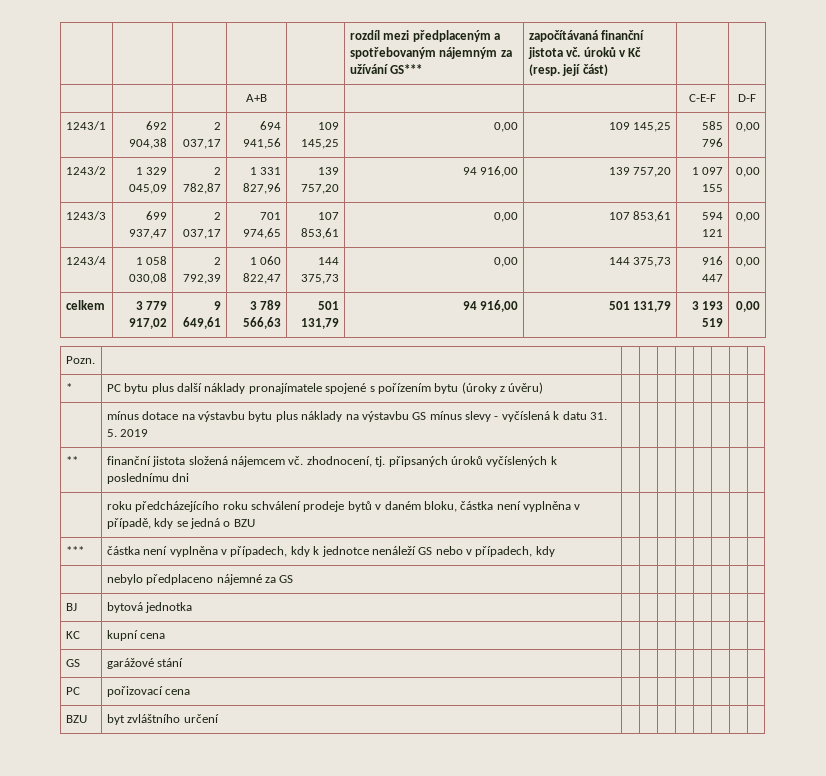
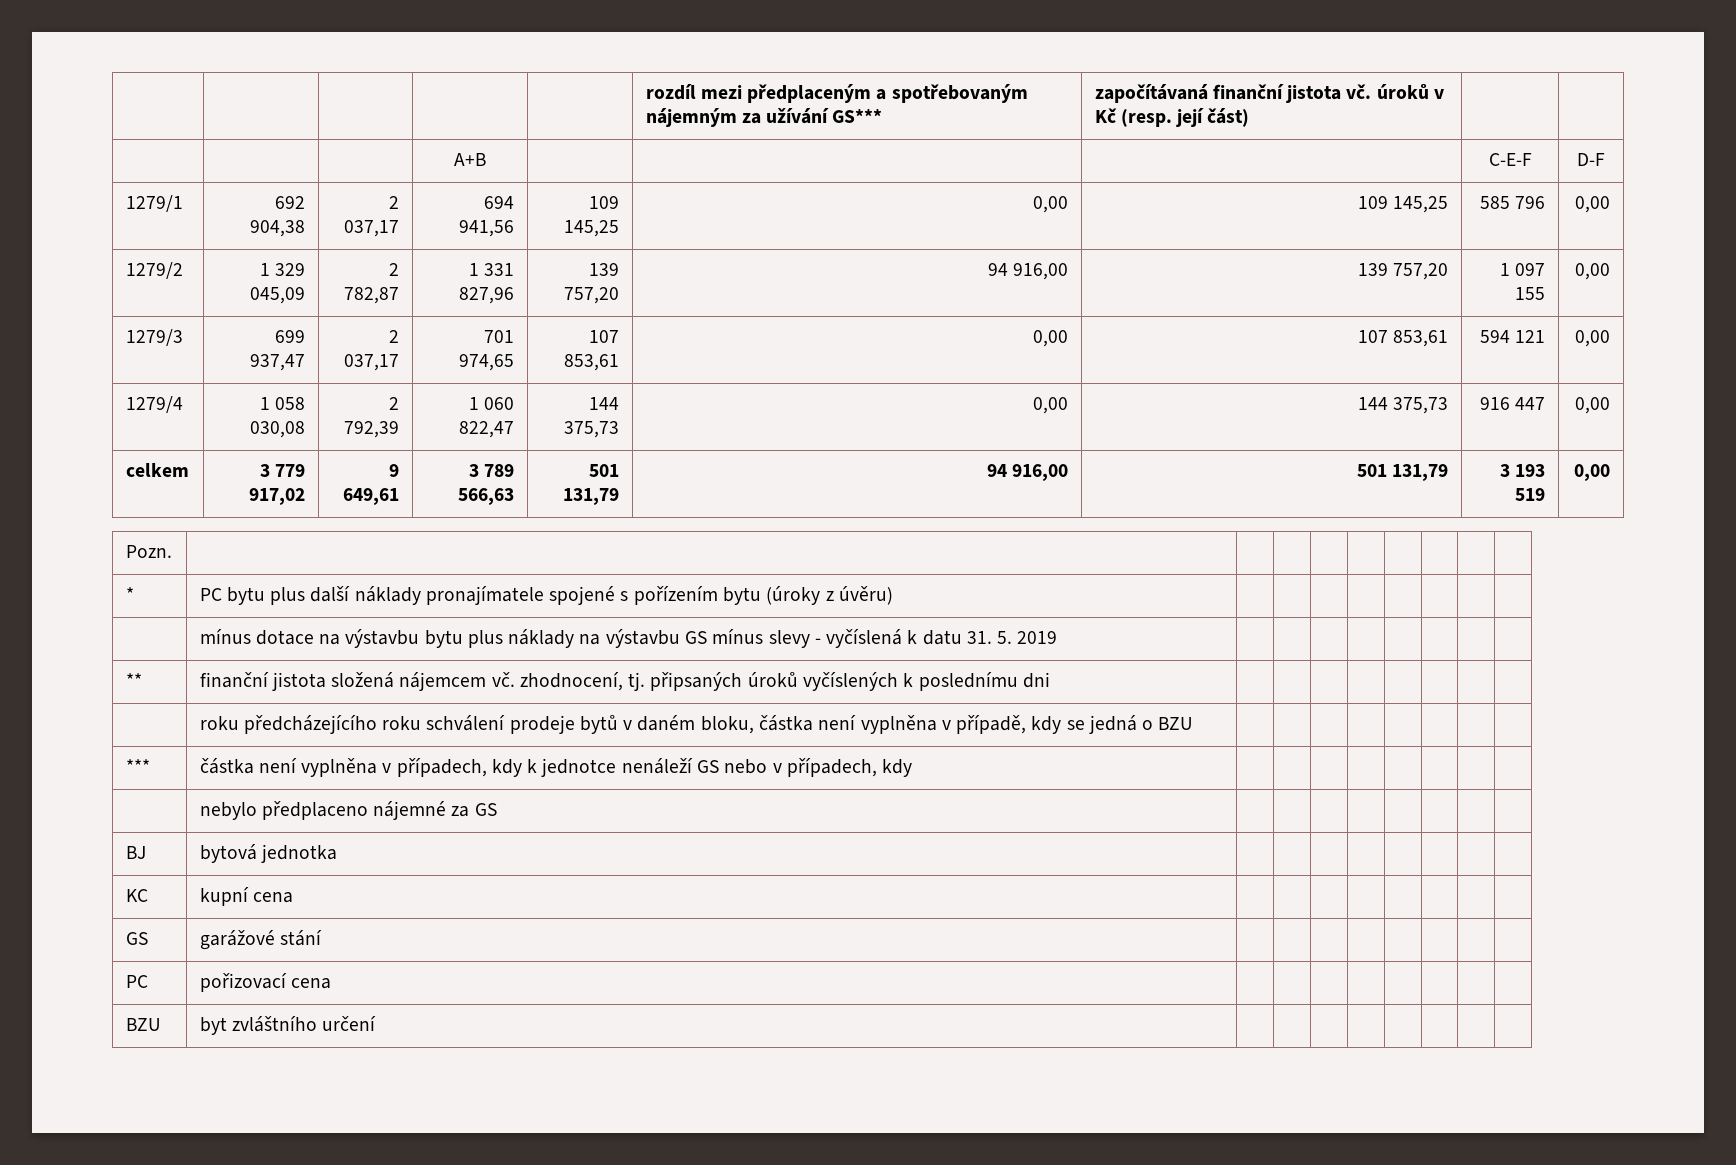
- 1243/1 | 692 904,38 | 2 037,17 | 694 941,56 | 109 145,25 | 0,00 | 109 145,25 | 585 796 | 0,00
+ 1279/1 | 692 904,38 | 2 037,17 | 694 941,56 | 109 145,25 | 0,00 | 109 145,25 | 585 796 | 0,00
- 1243/2 | 1 329 045,09 | 2 782,87 | 1 331 827,96 | 139 757,20 | 94 916,00 | 139 757,20 | 1 097 155 | 0,00
+ 1279/2 | 1 329 045,09 | 2 782,87 | 1 331 827,96 | 139 757,20 | 94 916,00 | 139 757,20 | 1 097 155 | 0,00
- 1243/3 | 699 937,47 | 2 037,17 | 701 974,65 | 107 853,61 | 0,00 | 107 853,61 | 594 121 | 0,00
+ 1279/3 | 699 937,47 | 2 037,17 | 701 974,65 | 107 853,61 | 0,00 | 107 853,61 | 594 121 | 0,00
- 1243/4 | 1 058 030,08 | 2 792,39 | 1 060 822,47 | 144 375,73 | 0,00 | 144 375,73 | 916 447 | 0,00
+ 1279/4 | 1 058 030,08 | 2 792,39 | 1 060 822,47 | 144 375,73 | 0,00 | 144 375,73 | 916 447 | 0,00

